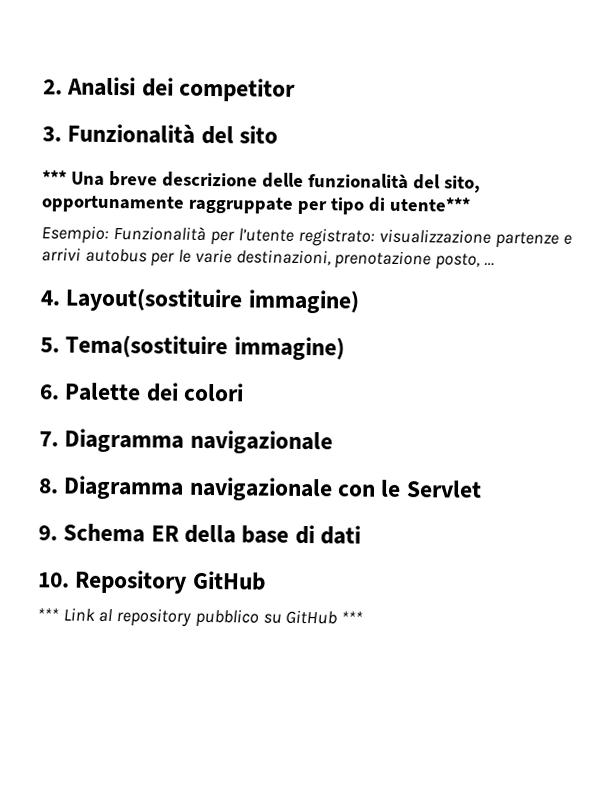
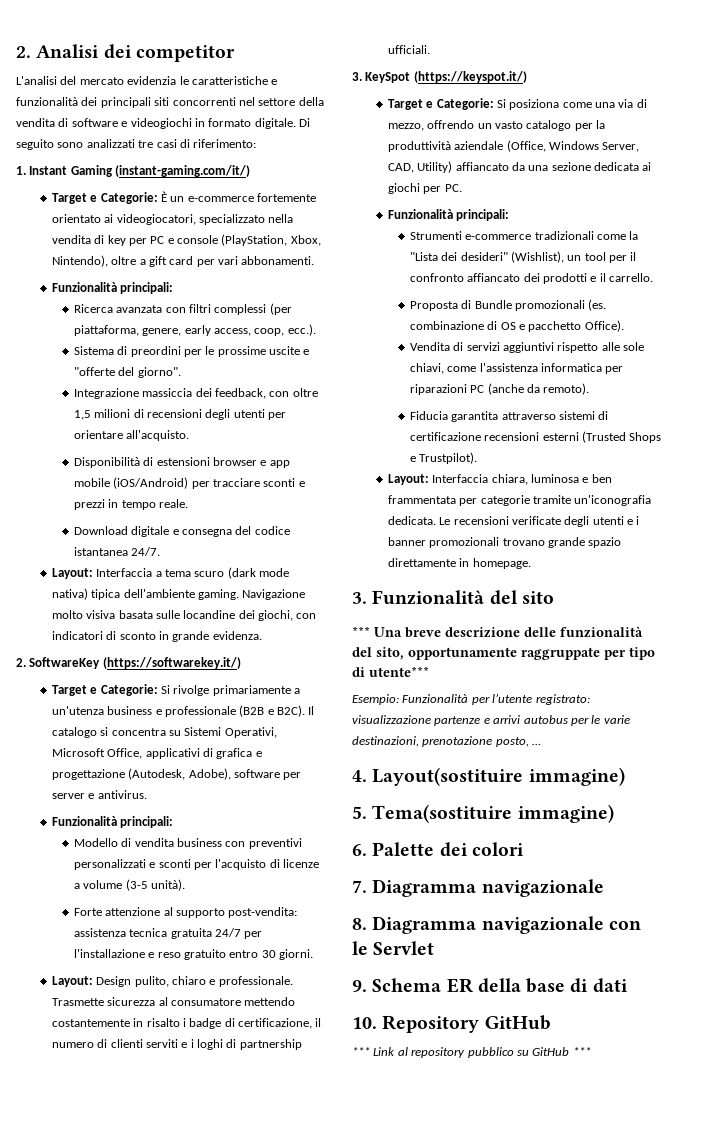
+ L'analisi del mercato evidenzia le caratteristiche e funzionalità dei principali siti concorrenti nel settore della vendita di software e videogiochi in formato digitale. Di seguito sono analizzati tre casi di riferimento:
+ 1. Instant Gaming (instant-gaming.com/it/)
+ Target e Categorie: È un e-commerce fortemente orientato ai videogiocatori, specializzato nella vendita di key per PC e console (PlayStation, Xbox, Nintendo), oltre a gift card per vari abbonamenti.
+ Funzionalità principali:
+ Ricerca avanzata con filtri complessi (per piattaforma, genere, early access, coop, ecc.).
+ Sistema di preordini per le prossime uscite e "offerte del giorno".
+ Integrazione massiccia dei feedback, con oltre 1,5 milioni di recensioni degli utenti per orientare all'acquisto.
+ Disponibilità di estensioni browser e app mobile (iOS/Android) per tracciare sconti e prezzi in tempo reale.
+ Download digitale e consegna del codice istantanea 24/7.
+ Layout: Interfaccia a tema scuro (dark mode nativa) tipica dell'ambiente gaming. Navigazione molto visiva basata sulle locandine dei giochi, con indicatori di sconto in grande evidenza.
+ 2. SoftwareKey (https://softwarekey.it/)
+ Target e Categorie: Si rivolge primariamente a un'utenza business e professionale (B2B e B2C). Il catalogo si concentra su Sistemi Operativi, Microsoft Office, applicativi di grafica e progettazione (Autodesk, Adobe), software per server e antivirus.
+ Funzionalità principali:
+ Modello di vendita business con preventivi personalizzati e sconti per l'acquisto di licenze a volume (3-5 unità).
+ Forte attenzione al supporto post-vendita: assistenza tecnica gratuita 24/7 per l'installazione e reso gratuito entro 30 giorni.
+ Layout: Design pulito, chiaro e professionale. Trasmette sicurezza al consumatore mettendo costantemente in risalto i badge di certificazione, il numero di clienti serviti e i loghi di partnership ufficiali.
+ 3. KeySpot (https://keyspot.it/)
+ Target e Categorie: Si posiziona come una via di mezzo, offrendo un vasto catalogo per la produttività aziendale (Office, Windows Server, CAD, Utility) affiancato da una sezione dedicata ai giochi per PC.
+ Funzionalità principali:
+ Strumenti e-commerce tradizionali come la "Lista dei desideri" (Wishlist), un tool per il confronto affiancato dei prodotti e il carrello.
+ Proposta di Bundle promozionali (es. combinazione di OS e pacchetto Office).
+ Vendita di servizi aggiuntivi rispetto alle sole chiavi, come l'assistenza informatica per riparazioni PC (anche da remoto).
+ Fiducia garantita attraverso sistemi di certificazione recensioni esterni (Trusted Shops e Trustpilot).
+ Layout: Interfaccia chiara, luminosa e ben frammentata per categorie tramite un'iconografia dedicata. Le recensioni verificate degli utenti e i banner promozionali trovano grande spazio direttamente in homepage.

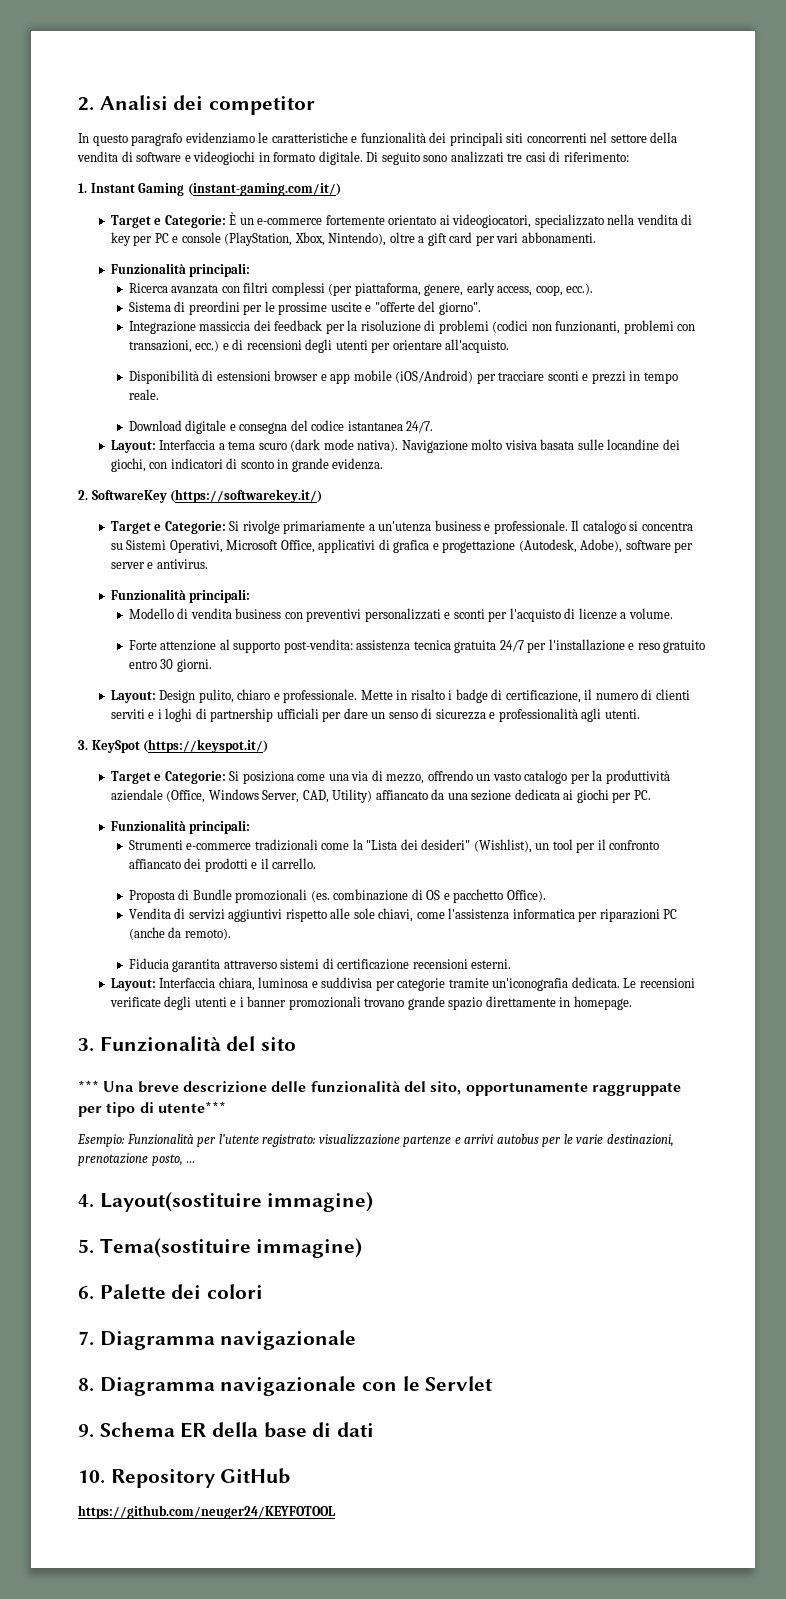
- L'analisi del mercato evidenzia le caratteristiche e funzionalità dei principali siti concorrenti nel settore della vendita di software e videogiochi in formato digitale.
+ In questo paragrafo evidenziamo le caratteristiche e funzionalità dei principali siti concorrenti nel settore della vendita di software e videogiochi in formato digitale.
- Integrazione massiccia dei feedback, con oltre 1,5 milioni di recensioni degli utenti per orientare all'acquisto.
+ Integrazione massiccia dei feedback per la risoluzione di problemi (codici non funzionanti, problemi con transazioni, ecc.) e di recensioni degli utenti per orientare all'acquisto.
- Layout: Interfaccia a tema scuro (dark mode nativa) tipica dell'ambiente gaming.
+ Layout: Interfaccia a tema scuro (dark mode nativa).
- Target e Categorie: Si rivolge primariamente a un'utenza business e professionale (B2B e B2C).
+ Target e Categorie: Si rivolge primariamente a un'utenza business e professionale.
- Modello di vendita business con preventivi personalizzati e sconti per l'acquisto di licenze a volume (3-5 unità).
+ Modello di vendita business con preventivi personalizzati e sconti per l'acquisto di licenze a volume.
- Trasmette sicurezza al consumatore mettendo costantemente in risalto i badge di certificazione, il numero di clienti serviti e i loghi di partnership ufficiali.
+ Mette in risalto i badge di certificazione, il numero di clienti serviti e i loghi di partnership ufficiali per dare un senso di sicurezza e professionalità agli utenti.
- Fiducia garantita attraverso sistemi di certificazione recensioni esterni (Trusted Shops e Trustpilot).
+ Fiducia garantita attraverso sistemi di certificazione recensioni esterni.
- Layout: Interfaccia chiara, luminosa e ben frammentata per categorie tramite un'iconografia dedicata.
+ Layout: Interfaccia chiara, luminosa e suddivisa per categorie tramite un'iconografia dedicata.
- *** Link al repository pubblico su GitHub ***
+ https://github.com/neuger24/KEYFOTOOL

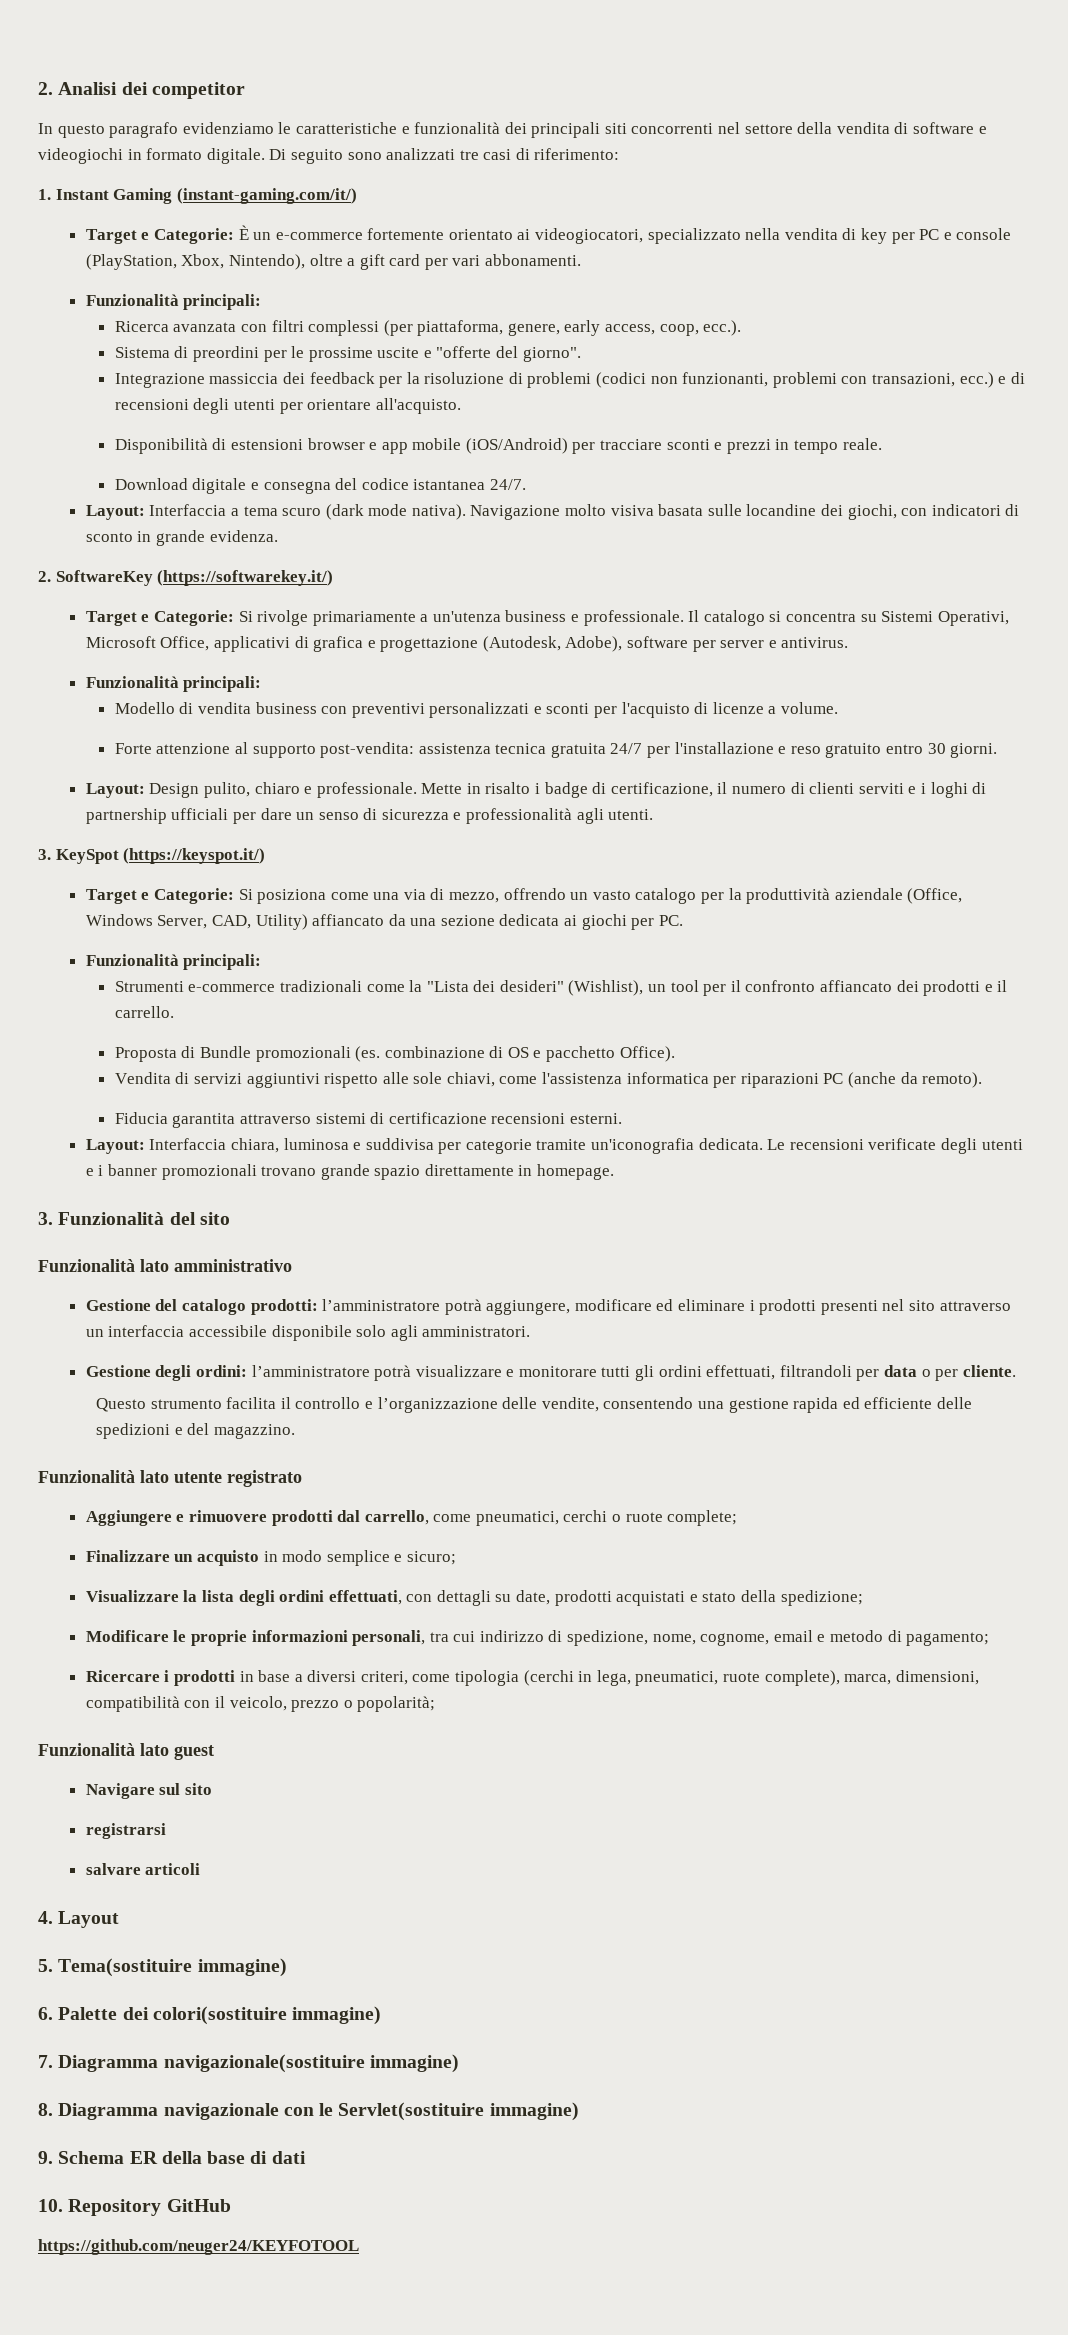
- *** Una breve descrizione delle funzionalità del sito, opportunamente raggruppate per tipo di utente***
- Esempio: Funzionalità per l’utente registrato: visualizzazione partenze e arrivi autobus per le varie destinazioni, prenotazione posto, …
+ Funzionalità lato amministrativo
+ Gestione del catalogo prodotti: l’amministratore potrà aggiungere, modificare ed eliminare i prodotti presenti nel sito attraverso un interfaccia accessibile disponibile solo agli amministratori.
+ Gestione degli ordini: l’amministratore potrà visualizzare e monitorare tutti gli ordini effettuati, filtrandoli per data o per cliente.
+ Questo strumento facilita il controllo e l’organizzazione delle vendite, consentendo una gestione rapida ed efficiente delle spedizioni e del magazzino.
+ Funzionalità lato utente registrato
+ Aggiungere e rimuovere prodotti dal carrello, come pneumatici, cerchi o ruote complete;
+ Finalizzare un acquisto in modo semplice e sicuro;
+ Visualizzare la lista degli ordini effettuati, con dettagli su date, prodotti acquistati e stato della spedizione;
+ Modificare le proprie informazioni personali, tra cui indirizzo di spedizione, nome, cognome, email e metodo di pagamento;
+ Ricercare i prodotti in base a diversi criteri, come tipologia (cerchi in lega, pneumatici, ruote complete), marca, dimensioni, compatibilità con il veicolo, prezzo o popolarità;
+ Funzionalità lato guest
+ Navigare sul sito
+ registrarsi
+ salvare articoli
- 4. Layout(sostituire immagine)
+ 4. Layout
- 6. Palette dei colori
+ 6. Palette dei colori(sostituire immagine)
- 7. Diagramma navigazionale
+ 7. Diagramma navigazionale(sostituire immagine)
- 8. Diagramma navigazionale con le Servlet
+ 8. Diagramma navigazionale con le Servlet(sostituire immagine)

